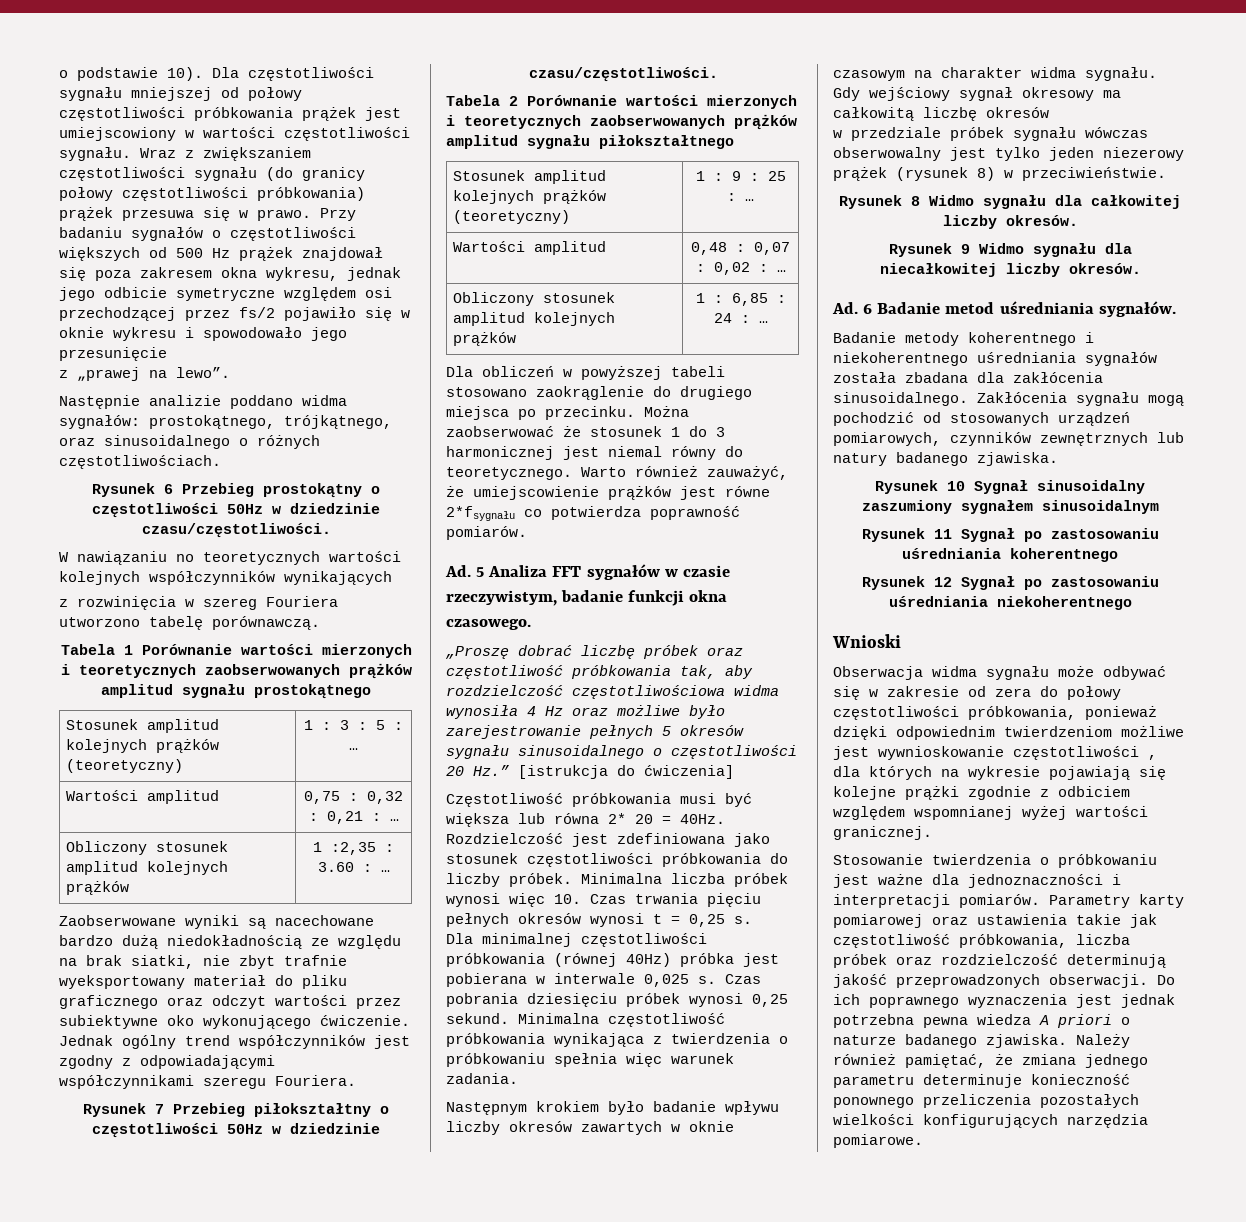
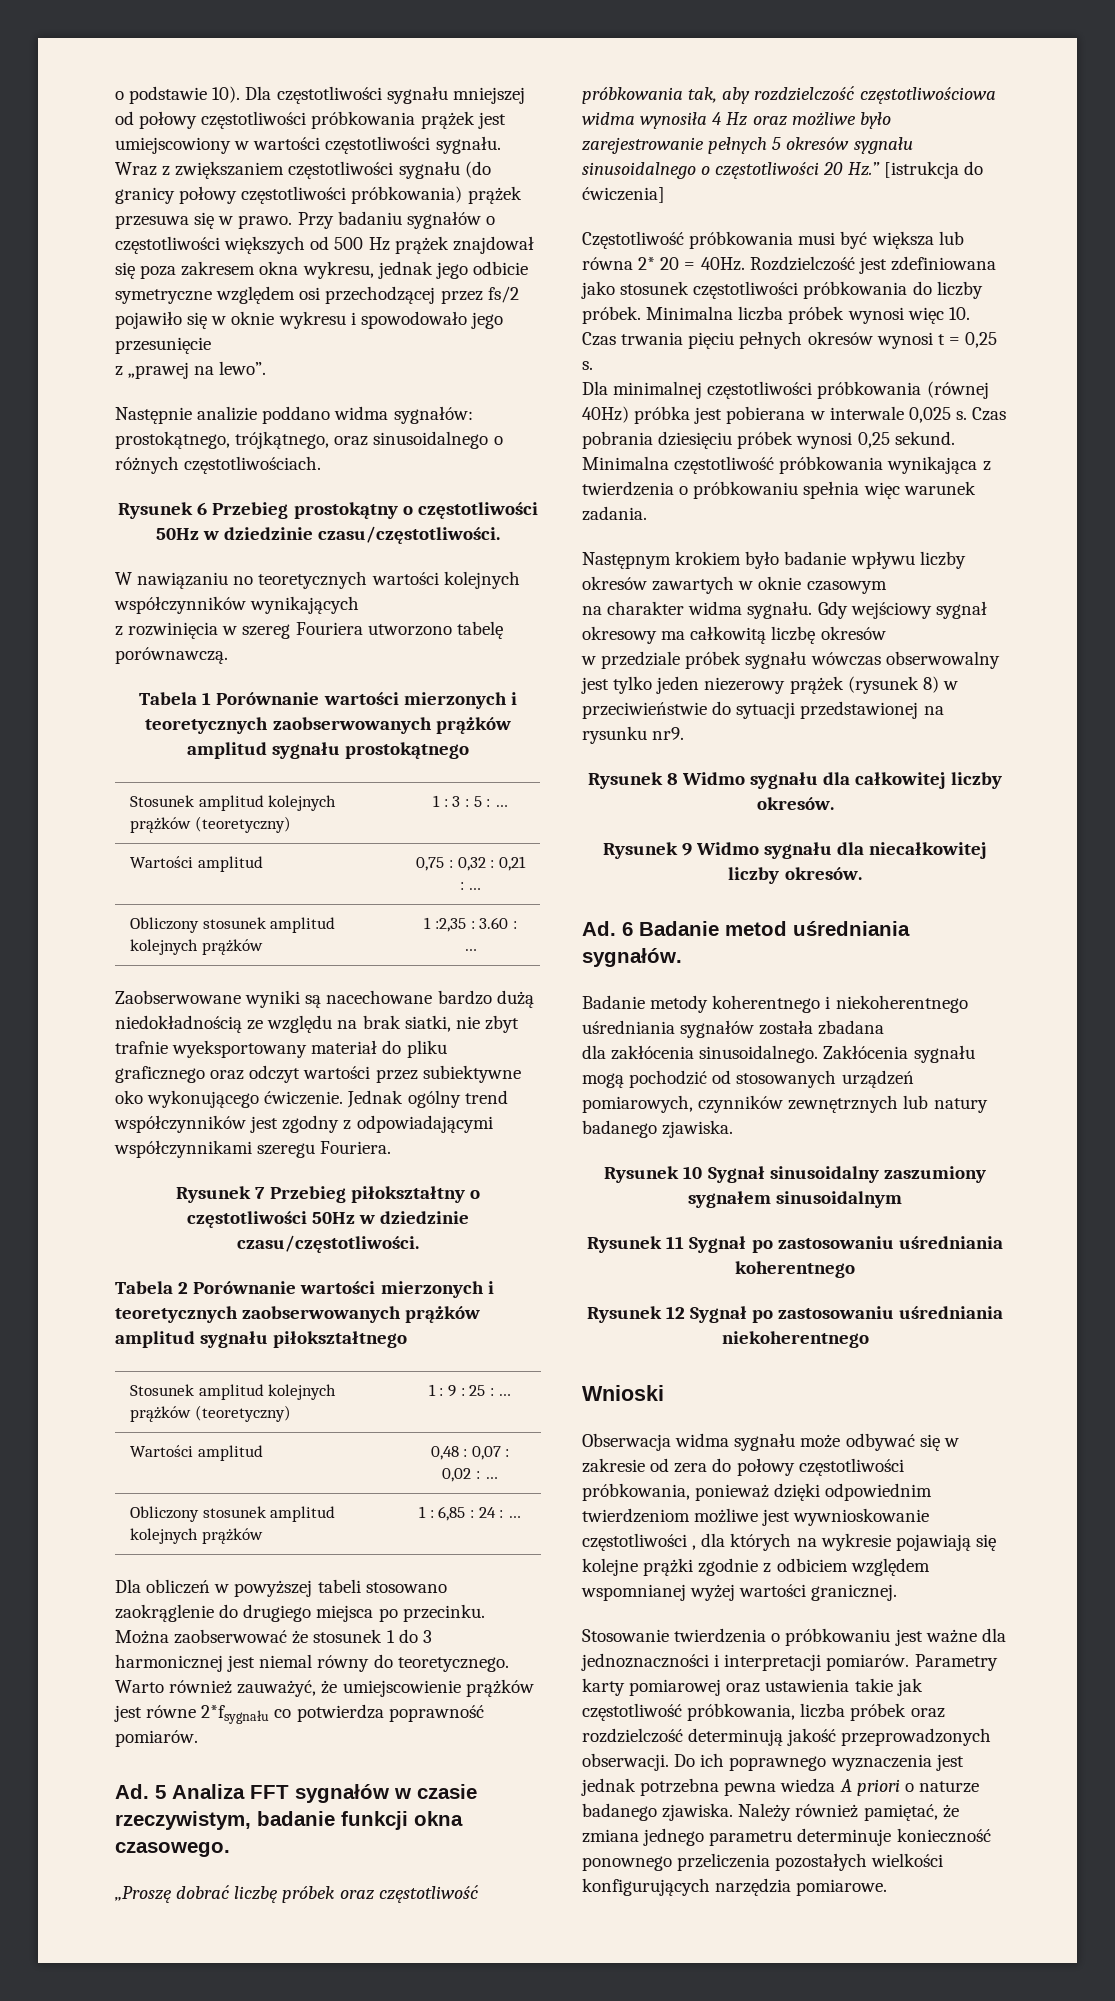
- Następnym krokiem było badanie wpływu liczby okresów zawartych w oknie czasowym na charakter widma sygnału.
+ Następnym krokiem było badanie wpływu liczby okresów zawartych w oknie czasowym
+ na charakter widma sygnału.
- w przedziale próbek sygnału wówczas obserwowalny jest tylko jeden niezerowy prążek (rysunek 8) w przeciwieństwie.
+ w przedziale próbek sygnału wówczas obserwowalny jest tylko jeden niezerowy prążek (rysunek 8) w przeciwieństwie do sytuacji przedstawionej na rysunku nr9.
- Badanie metody koherentnego i niekoherentnego uśredniania sygnałów została zbadana dla zakłócenia sinusoidalnego.
+ Badanie metody koherentnego i niekoherentnego uśredniania sygnałów została zbadana
+ dla zakłócenia sinusoidalnego.

